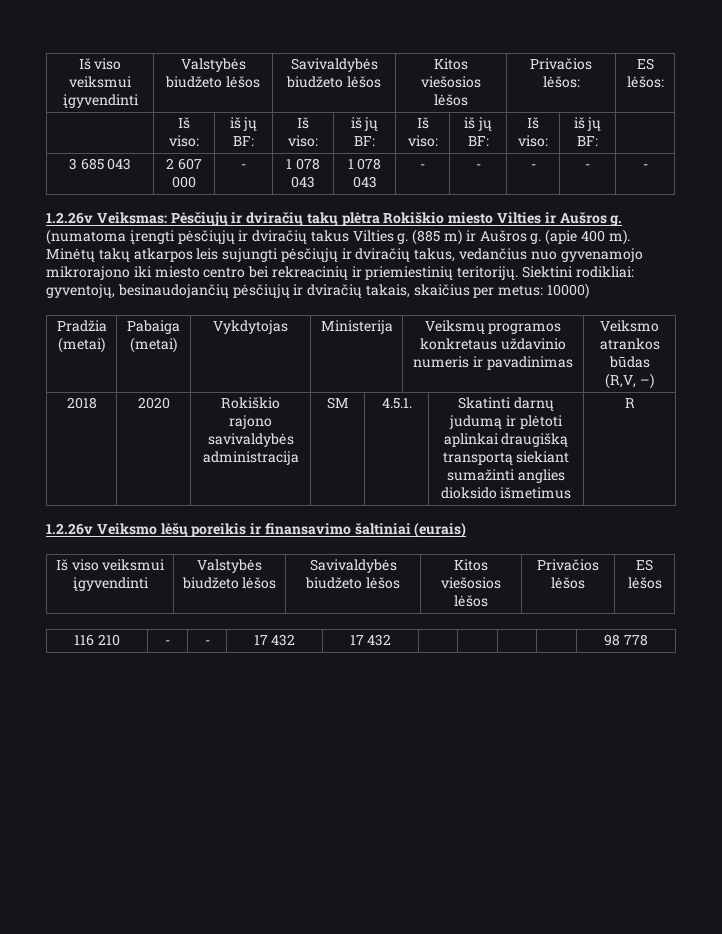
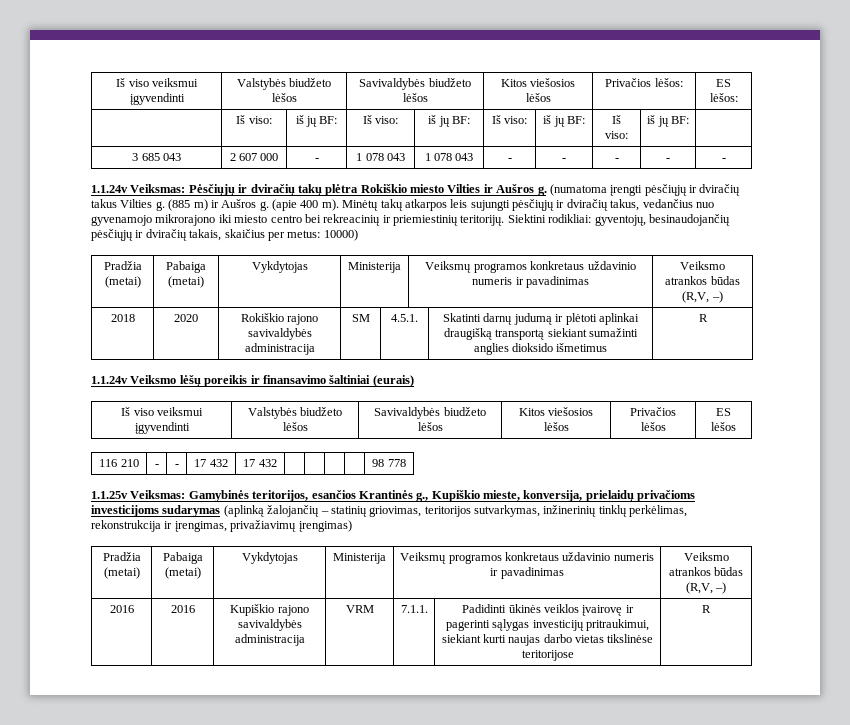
- 1.2.26v Veiksmas: Pėsčiųjų ir dviračių takų plėtra Rokiškio miesto Vilties ir Aušros g.
+ 1.1.24v Veiksmas: Pėsčiųjų ir dviračių takų plėtra Rokiškio miesto Vilties ir Aušros g.
- 1.2.26v Veiksmo lėšų poreikis ir finansavimo šaltiniai (eurais)
+ 1.1.24v Veiksmo lėšų poreikis ir finansavimo šaltiniai (eurais)
+ 1.1.25v Veiksmas: Gamybinės teritorijos, esančios Krantinės g., Kupiškio mieste, konversija, prielaidų privačioms investicijoms sudarymas (aplinką žalojančių – statinių griovimas, teritorijos sutvarkymas, inžinerinių tinklų perkėlimas, rekonstrukcija ir įrengimas, privažiavimų įrengimas)
+ Pradžia (metai) | Pabaiga (metai) | Vykdytojas | Ministerija | Veiksmų programos konkretaus uždavinio numeris ir pavadinimas | Veiksmo atrankos būdas (R,V, –)
+ 2016 | 2016 | Kupiškio rajono savivaldybės administracija | VRM | 7.1.1. | Padidinti ūkinės veiklos įvairovę ir pagerinti sąlygas investicijų pritraukimui, siekiant kurti naujas darbo vietas tikslinėse teritorijose | R

